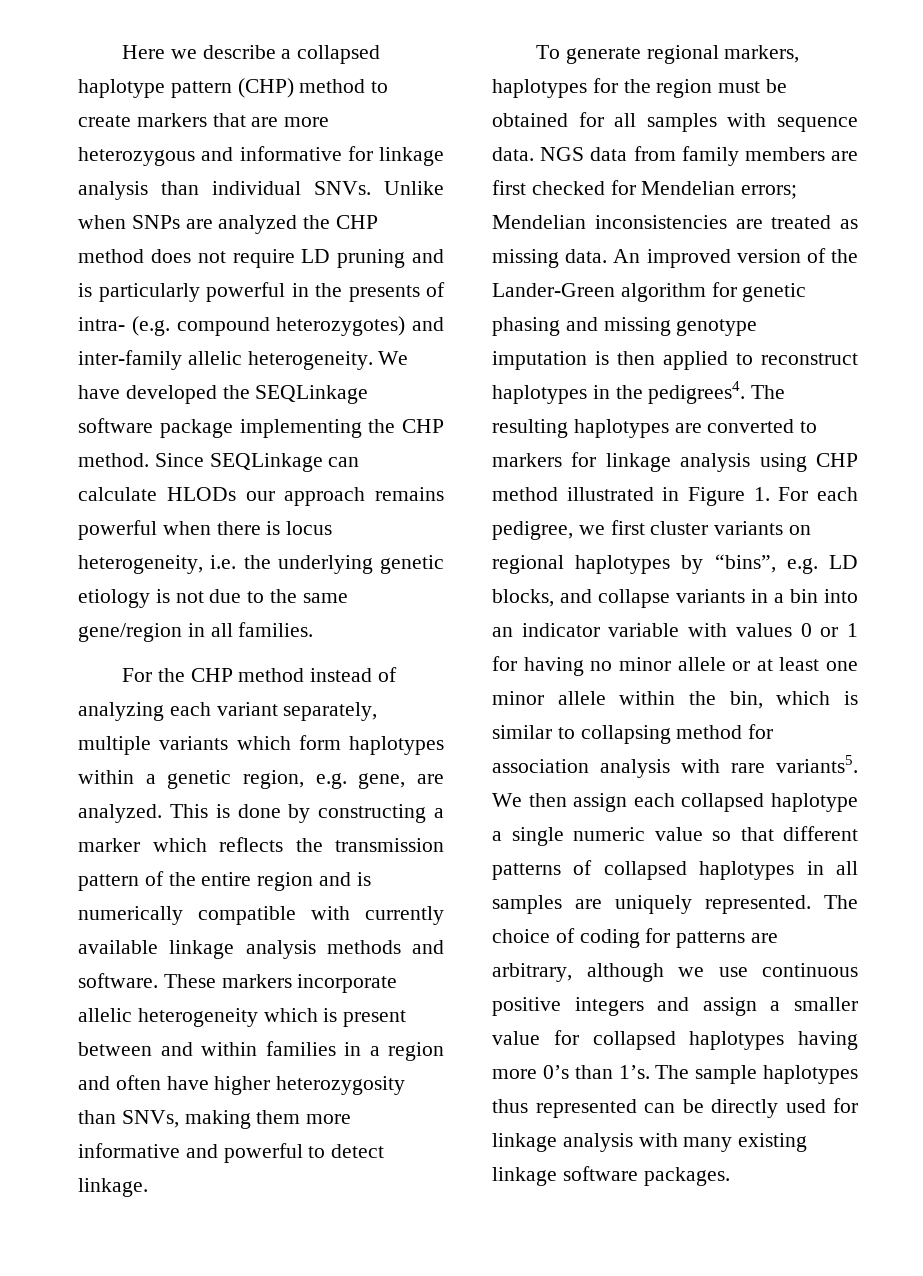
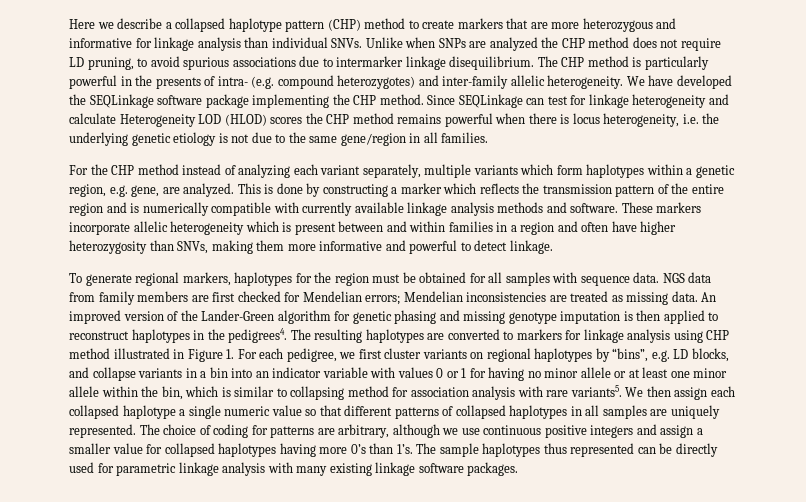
- Unlike when SNPs are analyzed the CHP method does not require LD pruning and is particularly powerful in the presents of intra- (e.g. compound heterozygotes) and inter-family allelic heterogeneity.
+ Unlike when SNPs are analyzed the CHP method does not require LD pruning, to avoid spurious associations due to intermarker linkage disequilibrium. The CHP method is particularly powerful in the presents of intra- (e.g. compound heterozygotes) and inter-family allelic heterogeneity.
- Since SEQLinkage can calculate HLODs our approach remains powerful when there is locus heterogeneity, i.e. the underlying genetic etiology is not due to the same gene/region in all families.
+ Since SEQLinkage can test for linkage heterogeneity and calculate Heterogeneity LOD (HLOD) scores the CHP method remains powerful when there is locus heterogeneity, i.e. the underlying genetic etiology is not due to the same gene/region in all families.
- The sample haplotypes thus represented can be directly used for linkage analysis with many existing linkage software packages.
+ The sample haplotypes thus represented can be directly used for parametric linkage analysis with many existing linkage software packages.

